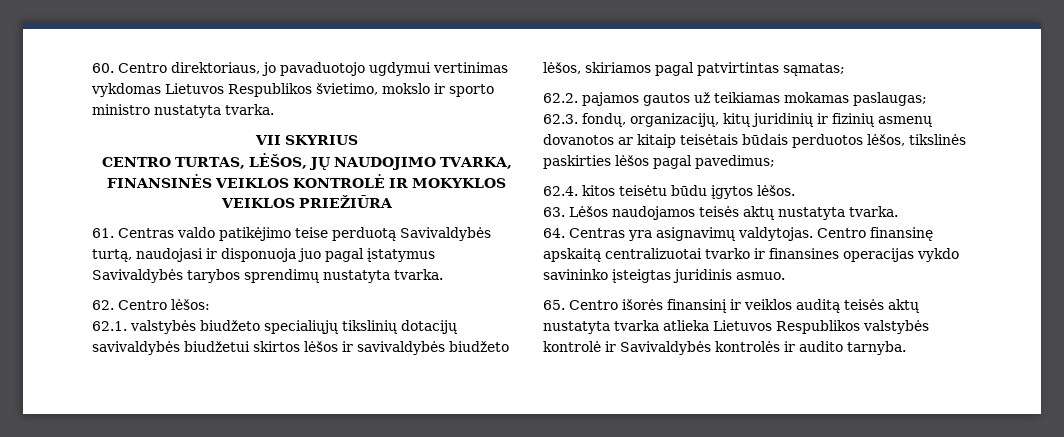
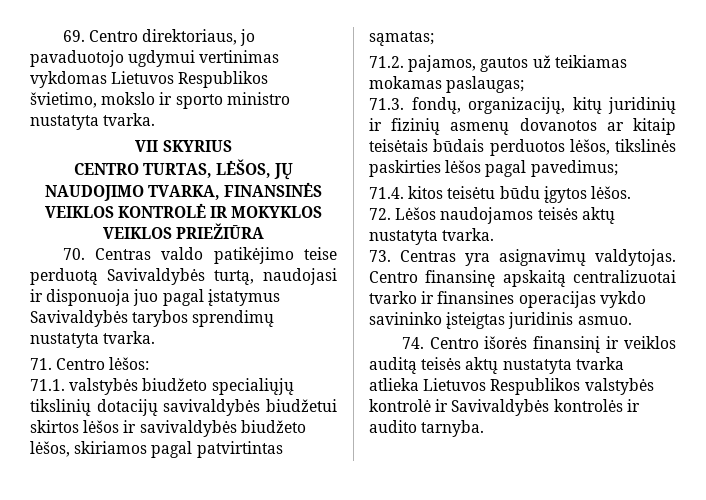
- 60. Centro direktoriaus, jo pavaduotojo ugdymui vertinimas vykdomas Lietuvos Respublikos švietimo, mokslo ir sporto ministro nustatyta tvarka.
+ 69. Centro direktoriaus, jo pavaduotojo ugdymui vertinimas vykdomas Lietuvos Respublikos švietimo, mokslo ir sporto ministro nustatyta tvarka.
- 61. Centras valdo patikėjimo teise perduotą Savivaldybės turtą, naudojasi ir disponuoja juo pagal įstatymus Savivaldybės tarybos sprendimų nustatyta tvarka.
+ 70. Centras valdo patikėjimo teise perduotą Savivaldybės turtą, naudojasi ir disponuoja juo pagal įstatymus Savivaldybės tarybos sprendimų nustatyta tvarka.
- 62. Centro lėšos:
+ 71. Centro lėšos:
- 62.1. valstybės biudžeto specialiųjų tikslinių dotacijų savivaldybės biudžetui skirtos lėšos ir savivaldybės biudžeto lėšos, skiriamos pagal patvirtintas sąmatas;
+ 71.1. valstybės biudžeto specialiųjų tikslinių dotacijų savivaldybės biudžetui skirtos lėšos ir savivaldybės biudžeto lėšos, skiriamos pagal patvirtintas sąmatas;
- 62.2. pajamos gautos už teikiamas mokamas paslaugas;
+ 71.2. pajamos, gautos už teikiamas mokamas paslaugas;
- 62.3. fondų, organizacijų, kitų juridinių ir fizinių asmenų dovanotos ar kitaip teisėtais būdais perduotos lėšos, tikslinės paskirties lėšos pagal pavedimus;
+ 71.3. fondų, organizacijų, kitų juridinių ir fizinių asmenų dovanotos ar kitaip teisėtais būdais perduotos lėšos, tikslinės paskirties lėšos pagal pavedimus;
- 62.4. kitos teisėtu būdu įgytos lėšos.
+ 71.4. kitos teisėtu būdu įgytos lėšos.
- 63. Lėšos naudojamos teisės aktų nustatyta tvarka.
+ 72. Lėšos naudojamos teisės aktų nustatyta tvarka.
- 64. Centras yra asignavimų valdytojas.
+ 73. Centras yra asignavimų valdytojas.
- 65. Centro išorės finansinį ir veiklos auditą teisės aktų nustatyta tvarka atlieka Lietuvos Respublikos valstybės kontrolė ir Savivaldybės kontrolės ir audito tarnyba.
+ 74. Centro išorės finansinį ir veiklos auditą teisės aktų nustatyta tvarka atlieka Lietuvos Respublikos valstybės kontrolė ir Savivaldybės kontrolės ir audito tarnyba.

